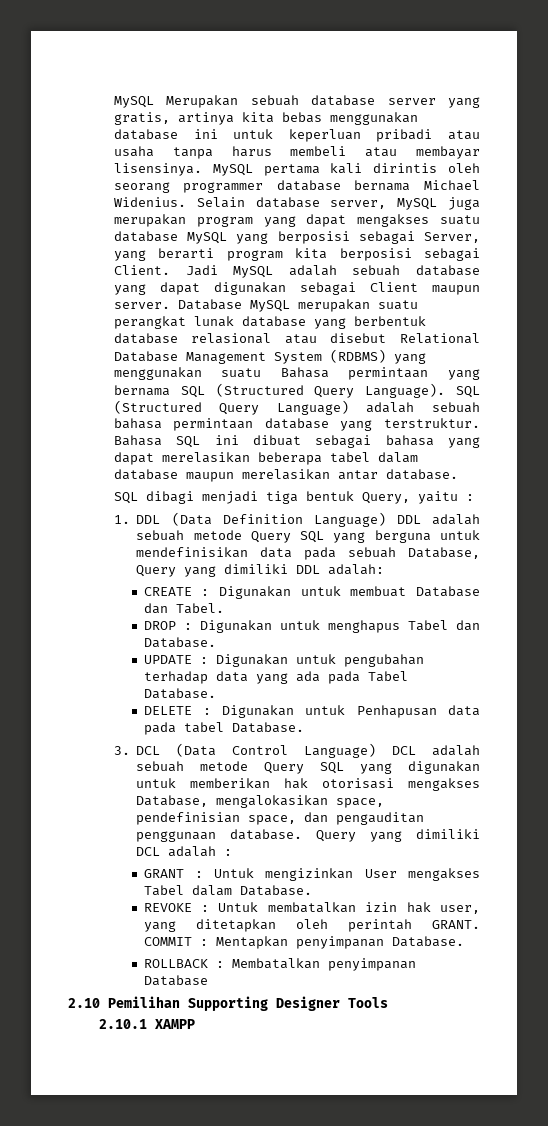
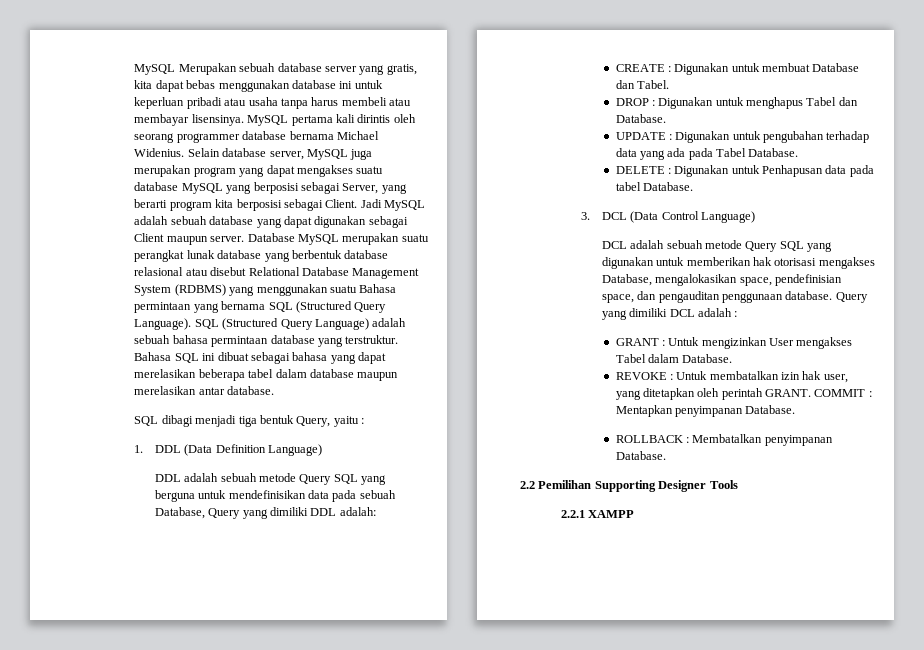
- MySQL Merupakan sebuah database server yang gratis, artinya kita bebas menggunakan database ini untuk keperluan pribadi atau usaha tanpa harus membeli atau membayar lisensinya.
+ MySQL Merupakan sebuah database server yang gratis, kita dapat bebas menggunakan database ini untuk keperluan pribadi atau usaha tanpa harus membeli atau membayar lisensinya.
- 1. DDL (Data Definition Language) DDL adalah sebuah metode Query SQL yang berguna untuk mendefinisikan data pada sebuah Database, Query yang dimiliki DDL adalah:
+ 1. DDL (Data Definition Language)
+ DDL adalah sebuah metode Query SQL yang berguna untuk mendefinisikan data pada sebuah Database, Query yang dimiliki DDL adalah:
- 3. DCL (Data Control Language) DCL adalah sebuah metode Query SQL yang digunakan untuk memberikan hak otorisasi mengakses Database, mengalokasikan space, pendefinisian space, dan pengauditan penggunaan database.
+ 3. DCL (Data Control Language)
+ DCL adalah sebuah metode Query SQL yang digunakan untuk memberikan hak otorisasi mengakses Database, mengalokasikan space, pendefinisian space, dan pengauditan penggunaan database.
- ROLLBACK : Membatalkan penyimpanan Database
- 2.10 Pemilihan Supporting Designer Tools
+ ROLLBACK : Membatalkan penyimpanan Database.
+ 2.2 Pemilihan Supporting Designer Tools
- 2.10.1 XAMPP
+ 2.2.1 XAMPP

